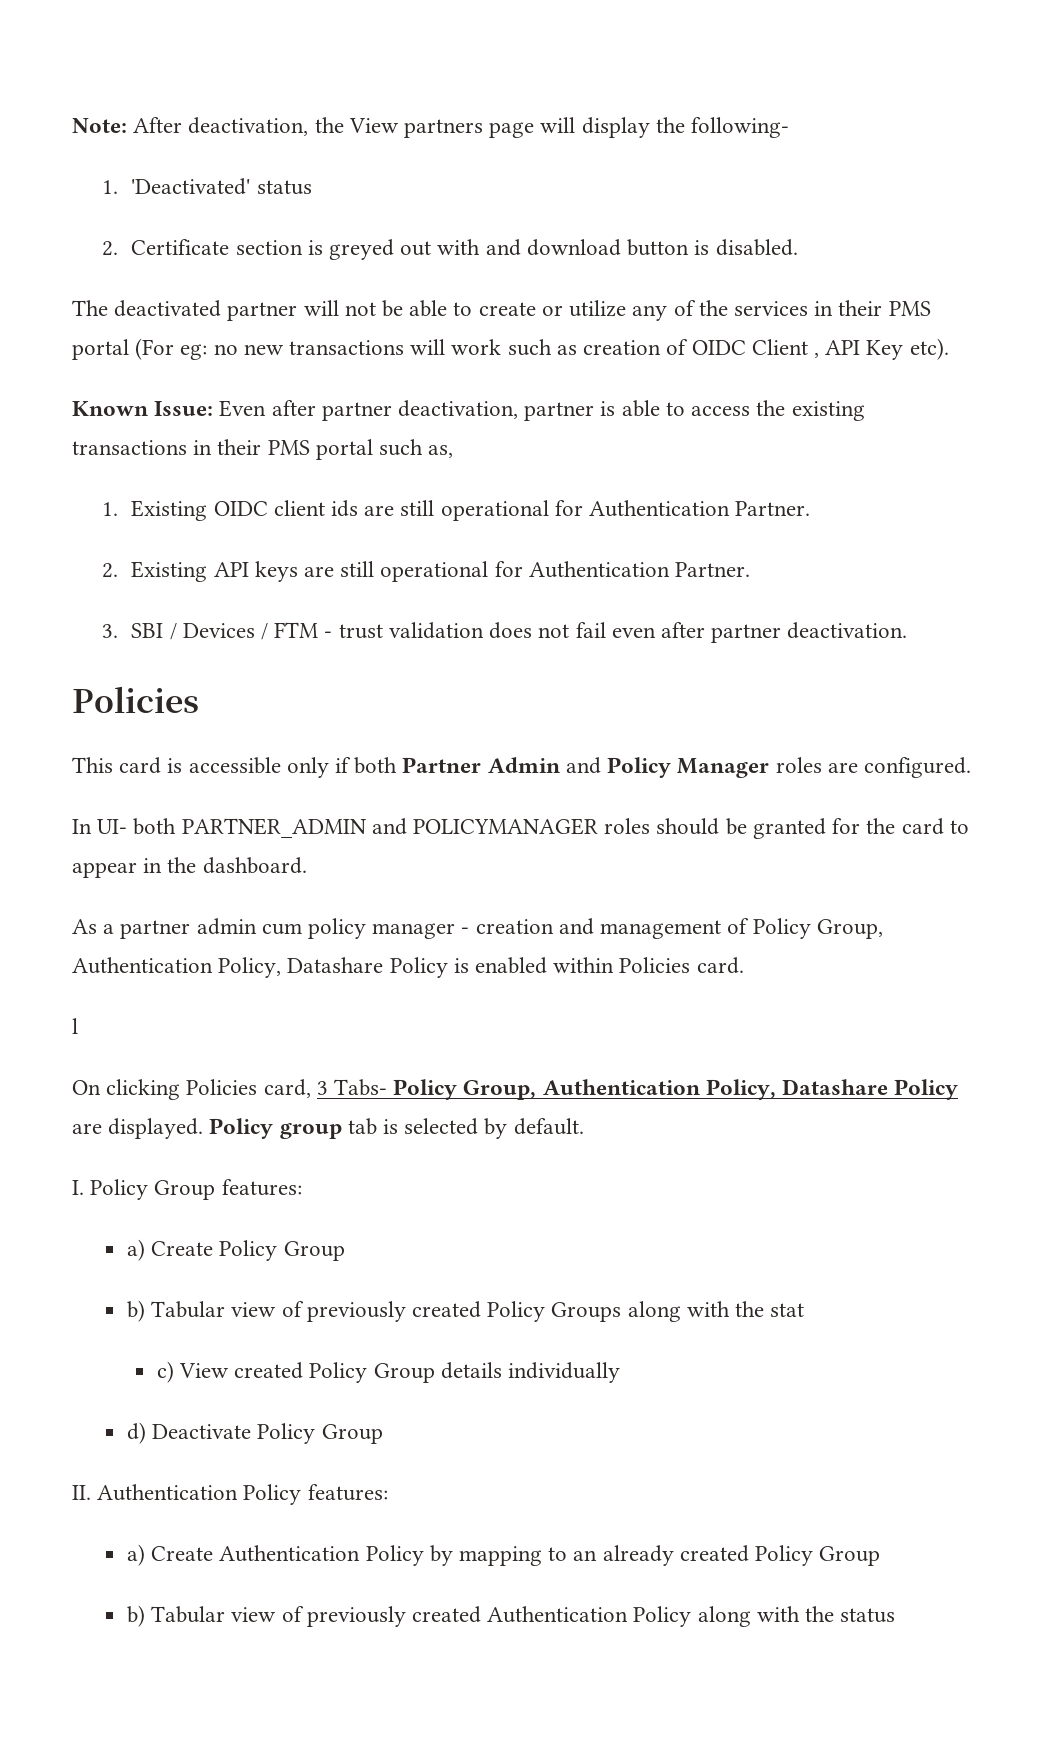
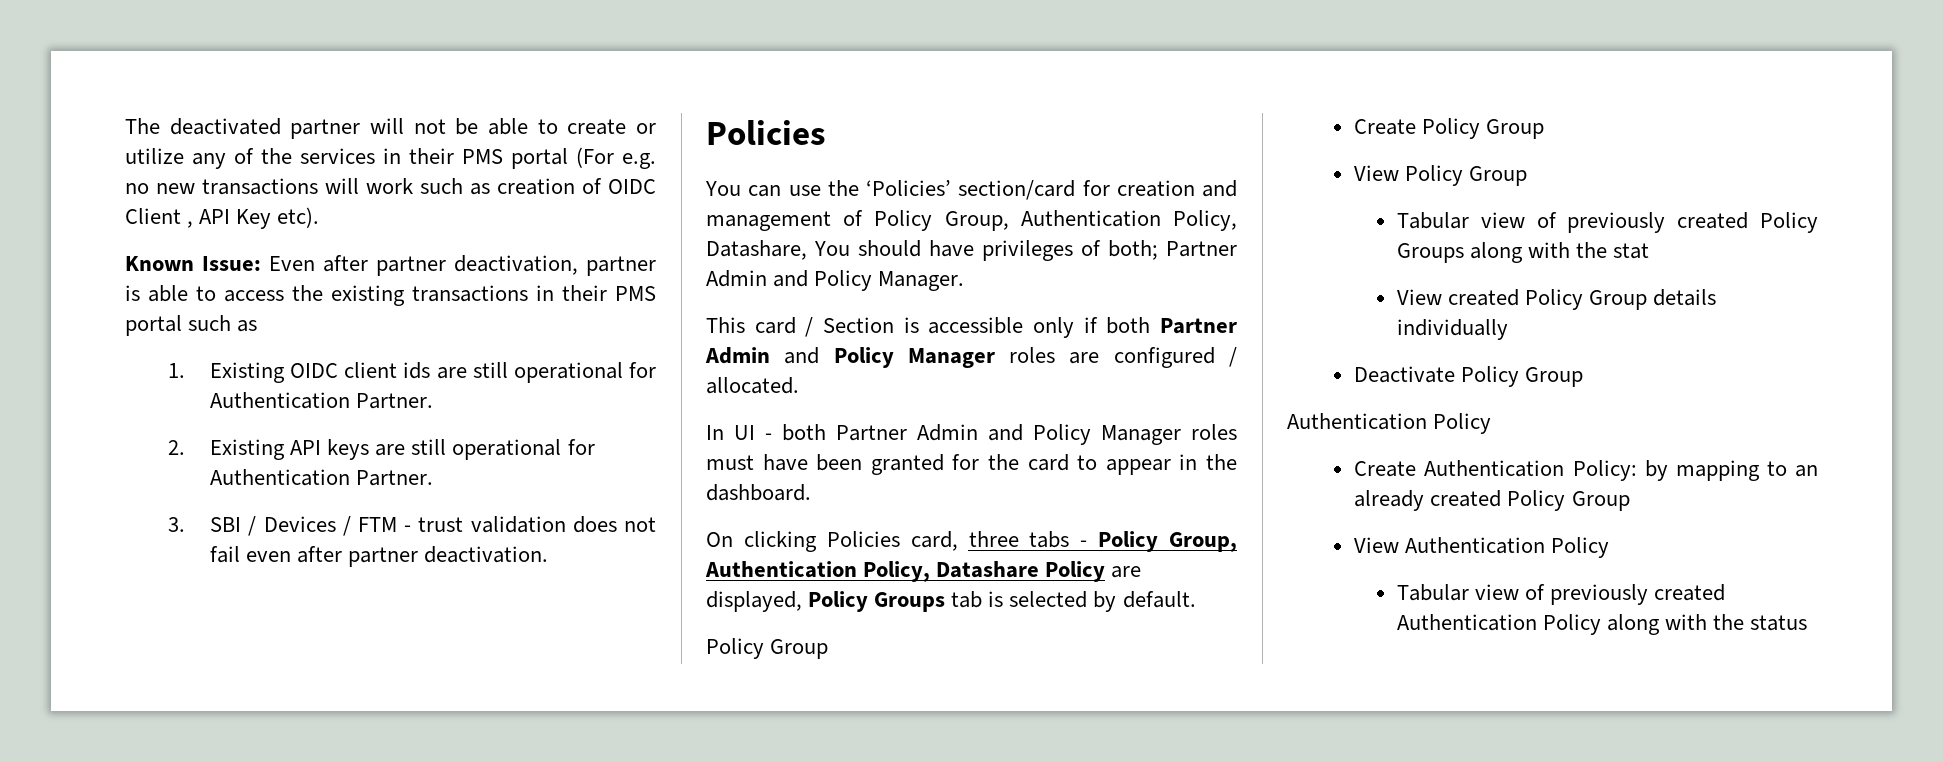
- Note: After deactivation, the View partners page will display the following-
- 1. 'Deactivated' status
- 2. Certificate section is greyed out with and download button is disabled.
- The deactivated partner will not be able to create or utilize any of the services in their PMS portal (For eg: no new transactions will work such as creation of OIDC Client , API Key etc).
+ The deactivated partner will not be able to create or utilize any of the services in their PMS portal (For e.g. no new transactions will work such as creation of OIDC Client , API Key etc).
- Known Issue: Even after partner deactivation, partner is able to access the existing transactions in their PMS portal such as,
+ Known Issue: Even after partner deactivation, partner is able to access the existing transactions in their PMS portal such as
+ You can use the ‘Policies’ section/card for creation and management of Policy Group, Authentication Policy, Datashare, You should have privileges of both; Partner Admin and Policy Manager.
- This card is accessible only if both Partner Admin and Policy Manager roles are configured.
- In UI- both PARTNER_ADMIN and POLICYMANAGER roles should be granted for the card to appear in the dashboard.
+ This card / Section is accessible only if both Partner Admin and Policy Manager roles are configured / allocated.
+ In UI - both Partner Admin and Policy Manager roles must have been granted for the card to appear in the dashboard.
- As a partner admin cum policy manager - creation and management of Policy Group, Authentication Policy, Datashare Policy is enabled within Policies card.
- l
- On clicking Policies card, 3 Tabs- Policy Group, Authentication Policy, Datashare Policy are displayed. Policy group tab is selected by default.
- I. Policy Group features:
- a) Create Policy Group
+ On clicking Policies card, three tabs - Policy Group, Authentication Policy, Datashare Policy are displayed, Policy Groups tab is selected by default.
+ Policy Group
+ Create Policy Group
- b) Tabular view of previously created Policy Groups along with the stat
+ View Policy Group
+ Tabular view of previously created Policy Groups along with the stat
- c) View created Policy Group details individually
+ View created Policy Group details individually
- d) Deactivate Policy Group
- II. Authentication Policy features:
- a) Create Authentication Policy by mapping to an already created Policy Group
+ Deactivate Policy Group
+ Authentication Policy
+ Create Authentication Policy: by mapping to an already created Policy Group
- b) Tabular view of previously created Authentication Policy along with the status
+ View Authentication Policy
+ Tabular view of previously created Authentication Policy along with the status

